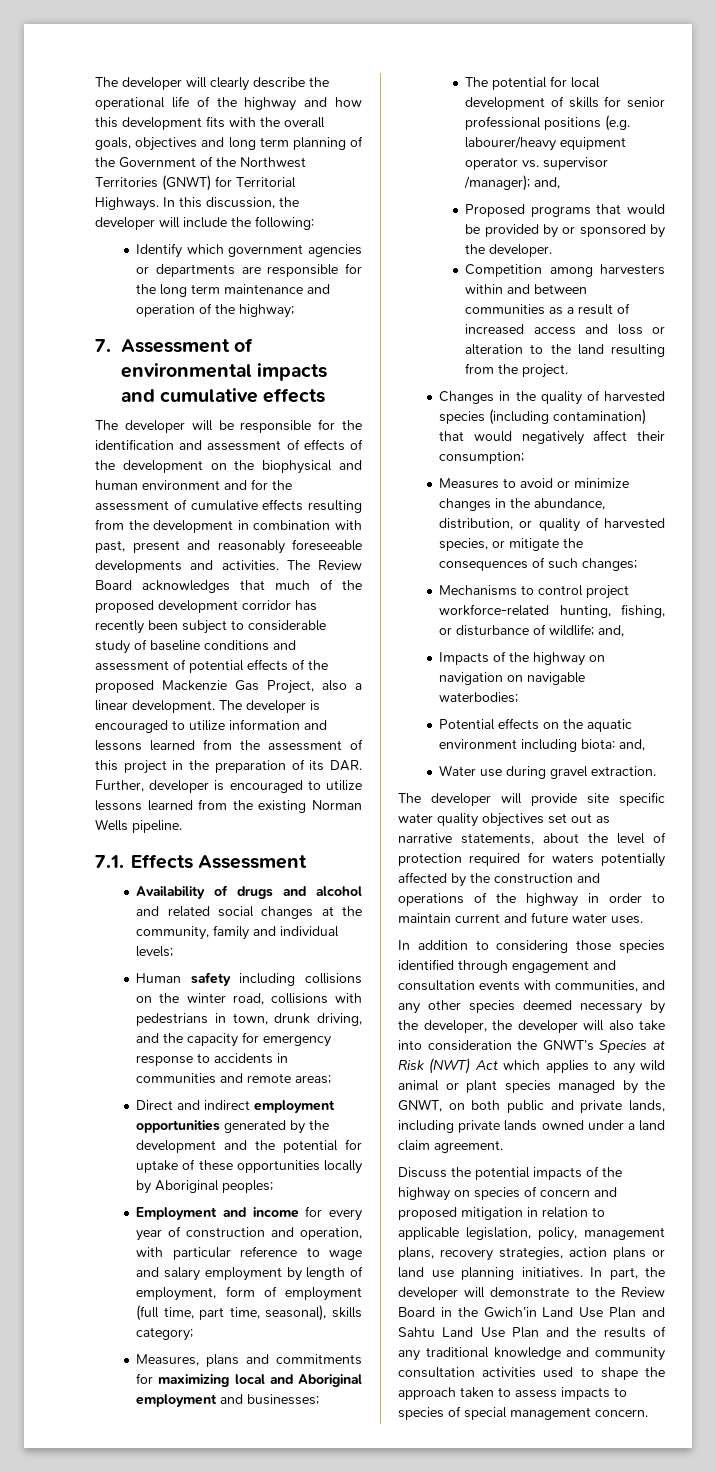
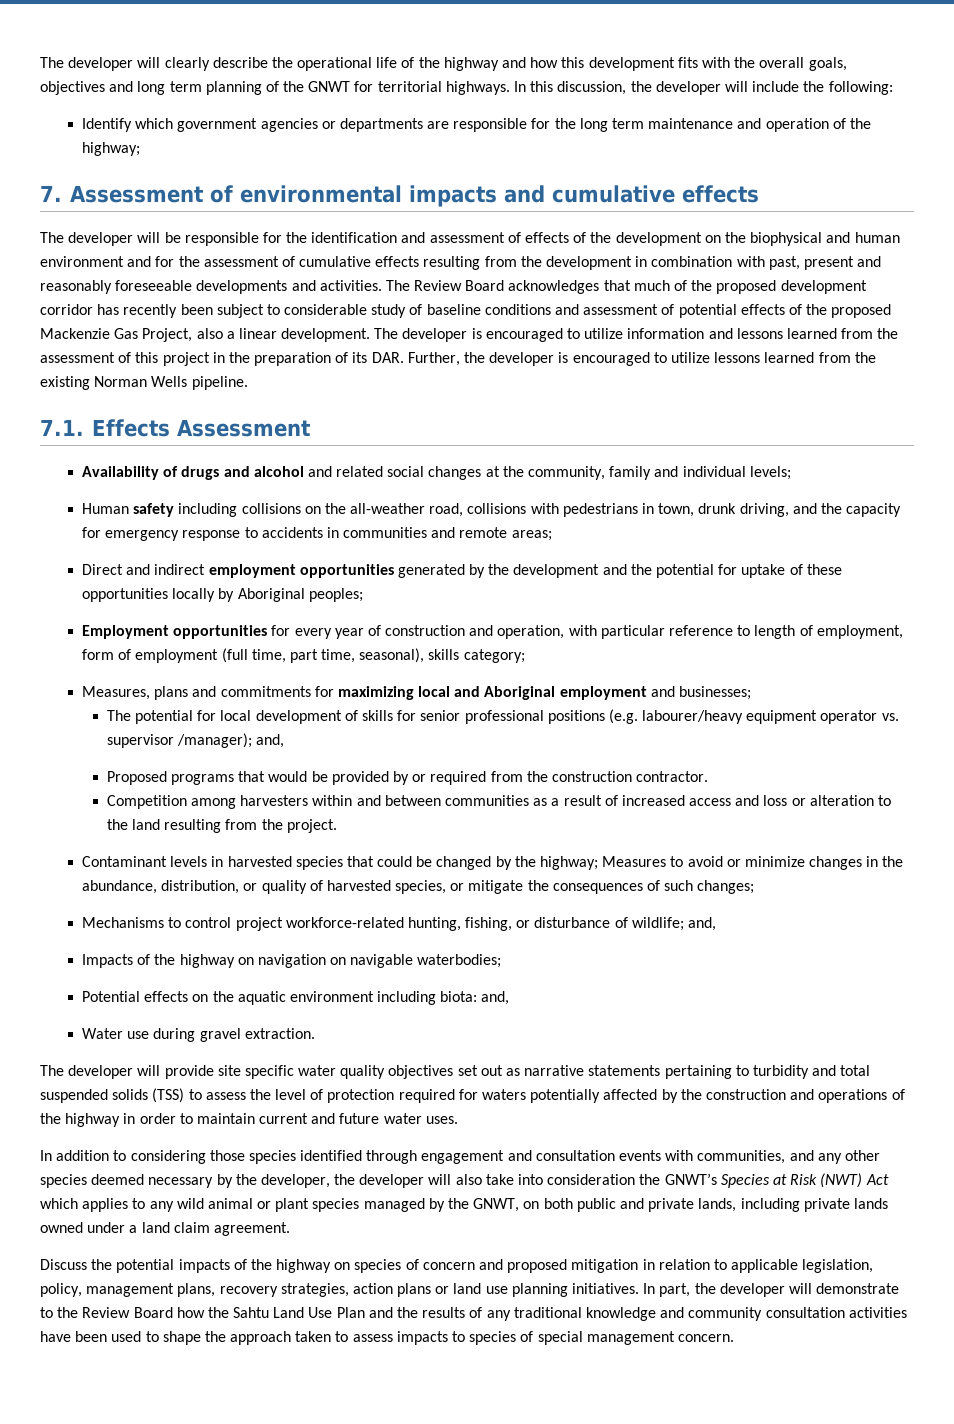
- The developer will clearly describe the operational life of the highway and how this development fits with the overall goals, objectives and long term planning of the Government of the Northwest Territories (GNWT) for Territorial Highways.
+ The developer will clearly describe the operational life of the highway and how this development fits with the overall goals, objectives and long term planning of the GNWT for territorial highways.
- The developer is encouraged to utilize information and lessons learned from the assessment of this project in the preparation of its DAR. Further, developer is encouraged to utilize lessons learned from the existing Norman Wells pipeline.
+ The developer is encouraged to utilize information and lessons learned from the assessment of this project in the preparation of its DAR. Further, the developer is encouraged to utilize lessons learned from the existing Norman Wells pipeline.
- Human safety including collisions on the winter road, collisions with pedestrians in town, drunk driving, and the capacity for emergency response to accidents in communities and remote areas;
+ Human safety including collisions on the all-weather road, collisions with pedestrians in town, drunk driving, and the capacity for emergency response to accidents in communities and remote areas;
- Employment and income for every year of construction and operation, with particular reference to wage and salary employment by length of employment, form of employment (full time, part time, seasonal), skills category;
+ Employment opportunities for every year of construction and operation, with particular reference to length of employment, form of employment (full time, part time, seasonal), skills category;
- Proposed programs that would be provided by or sponsored by the developer.
+ Proposed programs that would be provided by or required from the construction contractor.
- Changes in the quality of harvested species (including contamination) that would negatively affect their consumption;
- Measures to avoid or minimize changes in the abundance, distribution, or quality of harvested species, or mitigate the consequences of such changes;
+ Contaminant levels in harvested species that could be changed by the highway; Measures to avoid or minimize changes in the abundance, distribution, or quality of harvested species, or mitigate the consequences of such changes;
- The developer will provide site specific water quality objectives set out as narrative statements, about the level of protection required for waters potentially affected by the construction and operations of the highway in order to maintain current and future water uses.
+ The developer will provide site specific water quality objectives set out as narrative statements pertaining to turbidity and total suspended solids (TSS) to assess the level of protection required for waters potentially affected by the construction and operations of the highway in order to maintain current and future water uses.
- In part, the developer will demonstrate to the Review Board in the Gwich’in Land Use Plan and Sahtu Land Use Plan and the results of any traditional knowledge and community consultation activities used to shape the approach taken to assess impacts to species of special management concern.
+ In part, the developer will demonstrate to the Review Board how the Sahtu Land Use Plan and the results of any traditional knowledge and community consultation activities have been used to shape the approach taken to assess impacts to species of special management concern.

